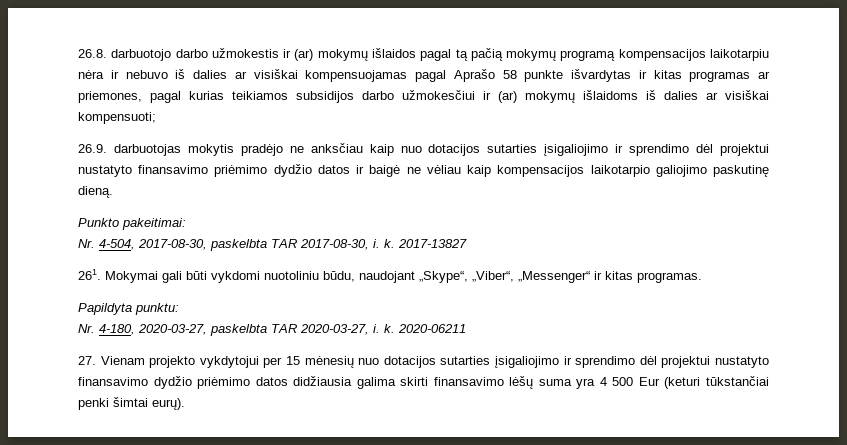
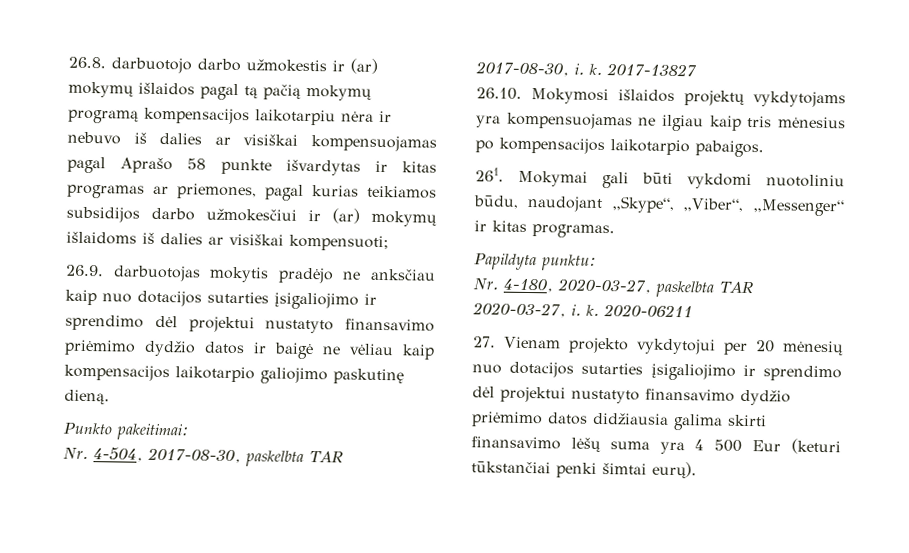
+ 26.10. Mokymosi išlaidos projektų vykdytojams yra kompensuojamas ne ilgiau kaip tris mėnesius po kompensacijos laikotarpio pabaigos.
- 27. Vienam projekto vykdytojui per 15 mėnesių nuo dotacijos sutarties įsigaliojimo ir sprendimo dėl projektui nustatyto finansavimo dydžio priėmimo datos didžiausia galima skirti finansavimo lėšų suma yra 4 500 Eur (keturi tūkstančiai penki šimtai eurų).
+ 27. Vienam projekto vykdytojui per 20 mėnesių nuo dotacijos sutarties įsigaliojimo ir sprendimo dėl projektui nustatyto finansavimo dydžio priėmimo datos didžiausia galima skirti finansavimo lėšų suma yra 4 500 Eur (keturi tūkstančiai penki šimtai eurų).

